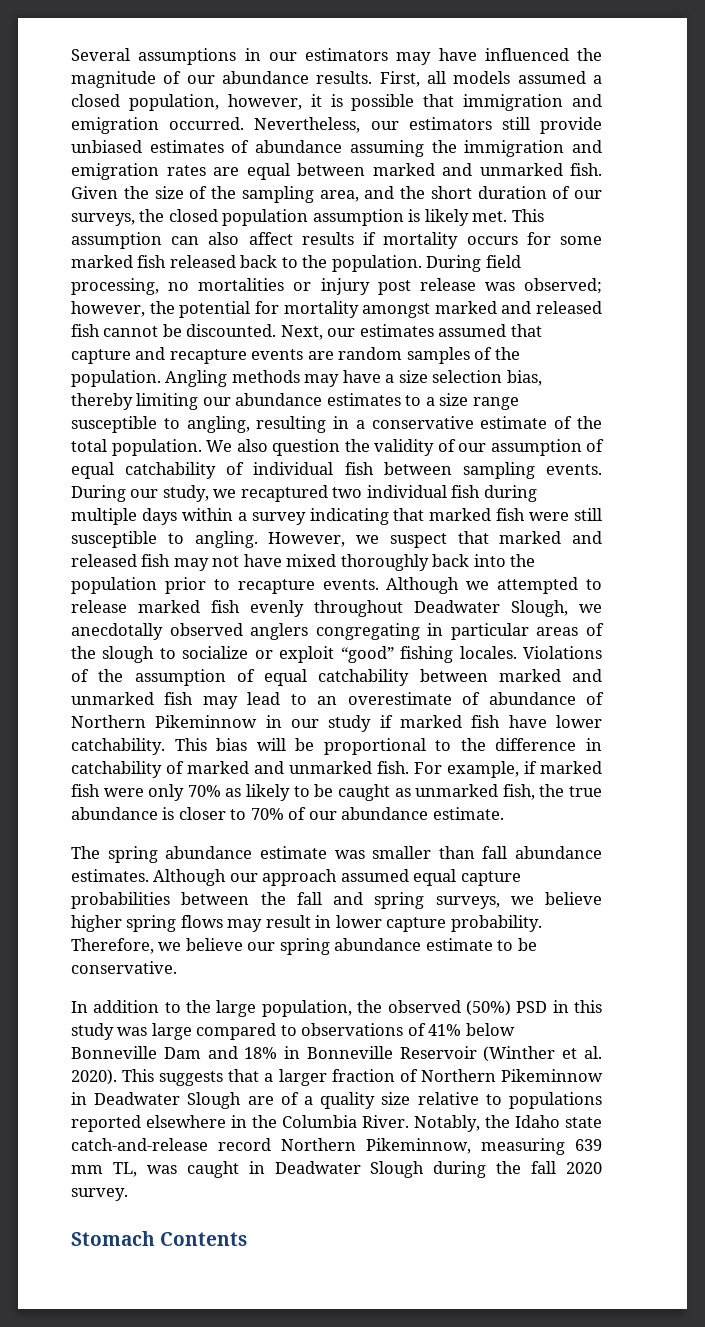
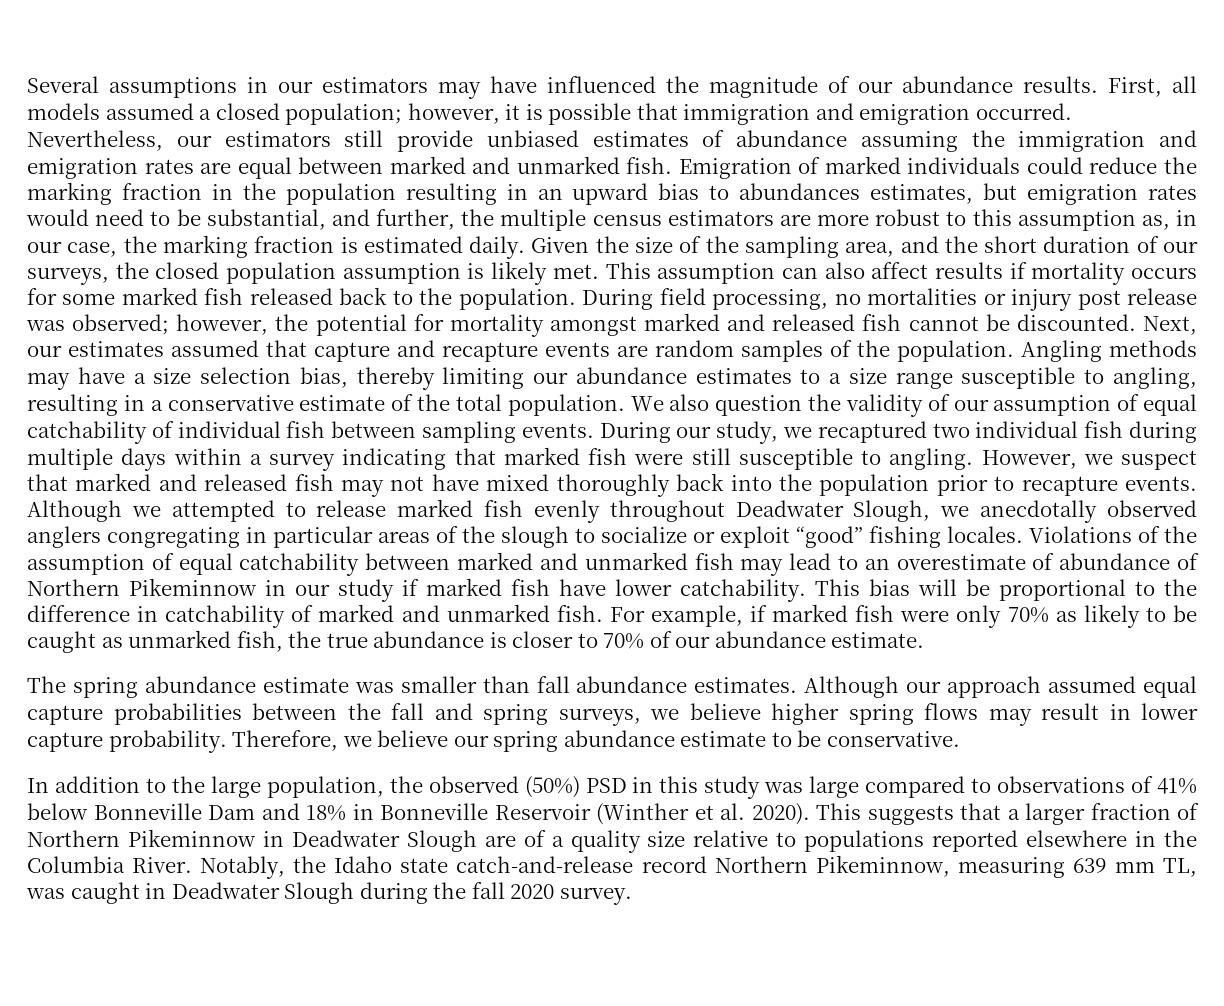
- First, all models assumed a closed population, however, it is possible that immigration and emigration occurred.
+ First, all models assumed a closed population; however, it is possible that immigration and emigration occurred.
+ Emigration of marked individuals could reduce the marking fraction in the population resulting in an upward bias to abundances estimates, but emigration rates would need to be substantial, and further, the multiple census estimators are more robust to this assumption as, in our case, the marking fraction is estimated daily.
- Stomach Contents

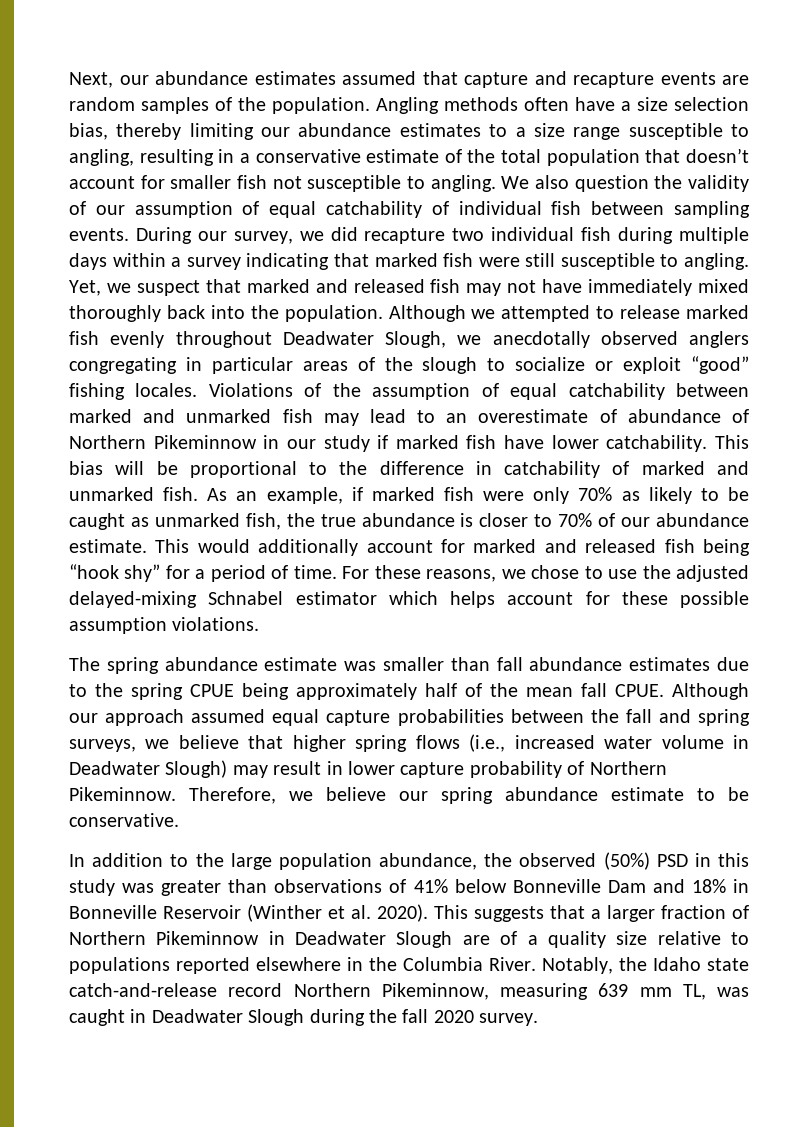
- Several assumptions in our estimators may have influenced the magnitude of our abundance results. First, all models assumed a closed population; however, it is possible that immigration and emigration occurred. Nevertheless, our estimators still provide unbiased estimates of abundance assuming the immigration and emigration rates are equal between marked and unmarked fish. Emigration of marked individuals could reduce the marking fraction in the population resulting in an upward bias to abundances estimates, but emigration rates would need to be substantial, and further, the multiple census estimators are more robust to this assumption as, in our case, the marking fraction is estimated daily. Given the size of the sampling area, and the short duration of our surveys, the closed population assumption is likely met. This assumption can also affect results if mortality occurs for some marked fish released back to the population. During field processing, no mortalities or injury post release was observed; however, the potential for mortality amongst marked and released fish cannot be discounted. Next, our estimates assumed that capture and recapture events are random samples of the population.
+ Next, our abundance estimates assumed that capture and recapture events are random samples of the population.
- Angling methods may have a size selection bias, thereby limiting our abundance estimates to a size range susceptible to angling, resulting in a conservative estimate of the total population.
+ Angling methods often have a size selection bias, thereby limiting our abundance estimates to a size range susceptible to angling, resulting in a conservative estimate of the total population that doesn’t account for smaller fish not susceptible to angling.
- During our study, we recaptured two individual fish during multiple days within a survey indicating that marked fish were still susceptible to angling.
+ During our survey, we did recapture two individual fish during multiple days within a survey indicating that marked fish were still susceptible to angling.
- However, we suspect that marked and released fish may not have mixed thoroughly back into the population prior to recapture events.
+ Yet, we suspect that marked and released fish may not have immediately mixed thoroughly back into the population.
- For example, if marked fish were only 70% as likely to be caught as unmarked fish, the true abundance is closer to 70% of our abundance estimate.
+ As an example, if marked fish were only 70% as likely to be caught as unmarked fish, the true abundance is closer to 70% of our abundance estimate. This would additionally account for marked and released fish being “hook shy” for a period of time. For these reasons, we chose to use the adjusted delayed-mixing Schnabel estimator which helps account for these possible assumption violations.
- The spring abundance estimate was smaller than fall abundance estimates.
+ The spring abundance estimate was smaller than fall abundance estimates due to the spring CPUE being approximately half of the mean fall CPUE.
- Although our approach assumed equal capture probabilities between the fall and spring surveys, we believe higher spring flows may result in lower capture probability.
+ Although our approach assumed equal capture probabilities between the fall and spring surveys, we believe that higher spring flows (i.e., increased water volume in Deadwater Slough) may result in lower capture probability of Northern Pikeminnow.
- In addition to the large population, the observed (50%) PSD in this study was large compared to observations of 41% below Bonneville Dam and 18% in Bonneville Reservoir (Winther et al. 2020).
+ In addition to the large population abundance, the observed (50%) PSD in this study was greater than observations of 41% below Bonneville Dam and 18% in Bonneville Reservoir (Winther et al. 2020).

